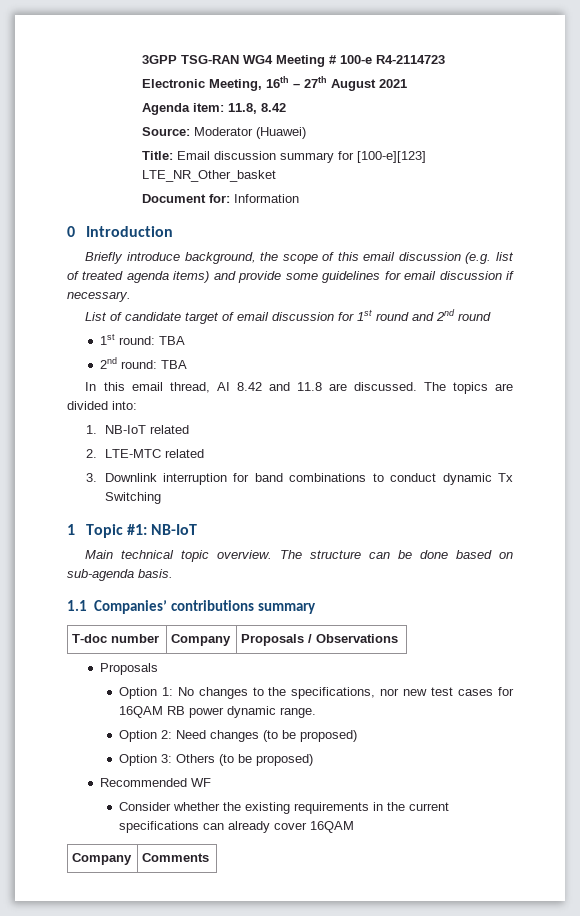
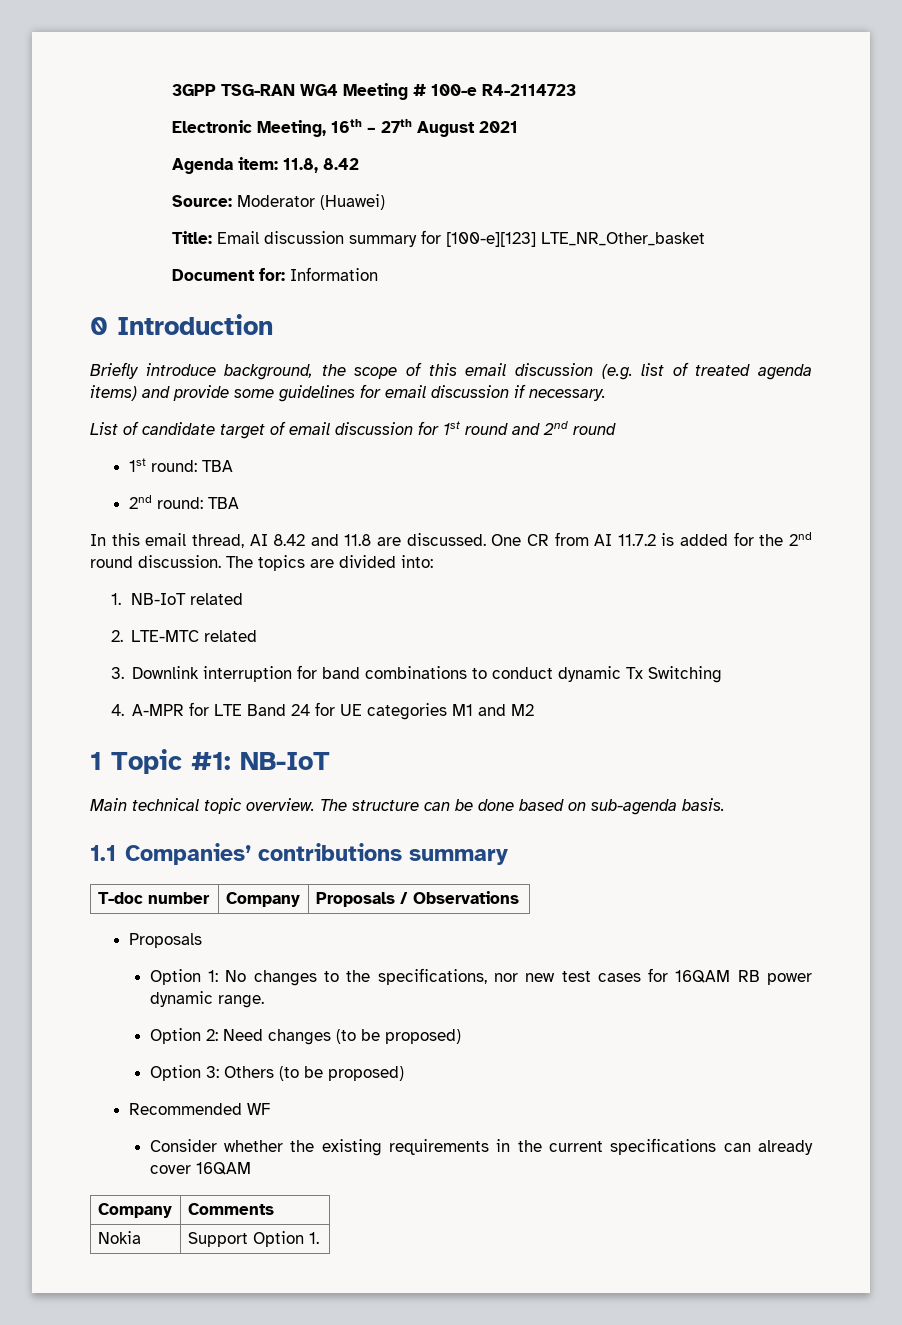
+ One CR from AI 11.7.2 is added for the 2nd round discussion.
+ 4. A-MPR for LTE Band 24 for UE categories M1 and M2
+ Nokia | Support Option 1.

